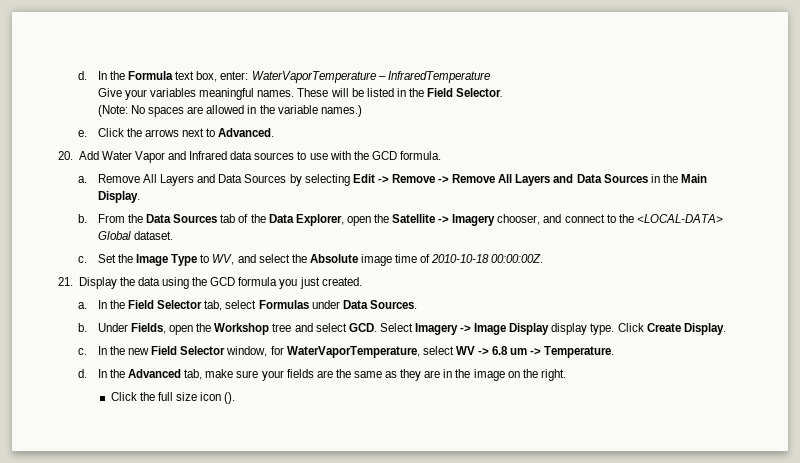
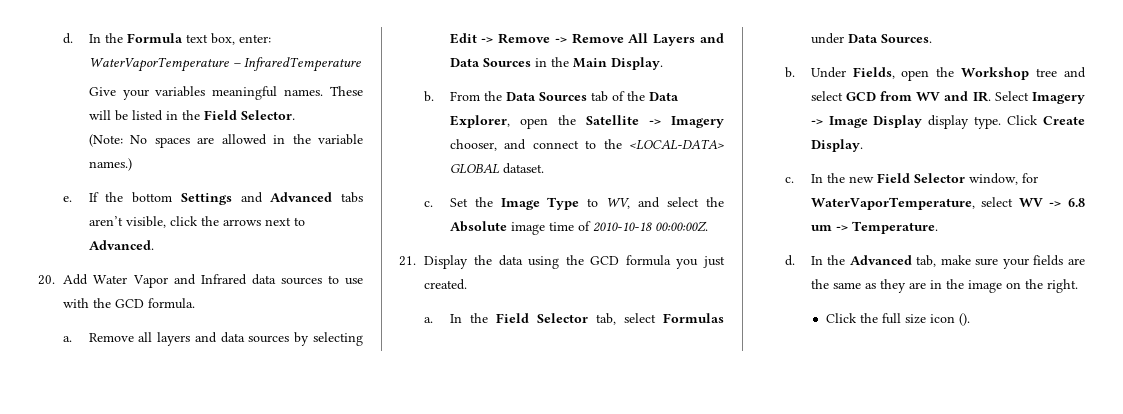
- Click the arrows next to Advanced.
+ If the bottom Settings and Advanced tabs aren’t visible, click the arrows next to Advanced.
- Remove All Layers and Data Sources by selecting Edit -> Remove -> Remove All Layers and Data Sources in the Main Display.
+ Remove all layers and data sources by selecting Edit -> Remove -> Remove All Layers and Data Sources in the Main Display.
- From the Data Sources tab of the Data Explorer, open the Satellite -> Imagery chooser, and connect to the <LOCAL-DATA> Global dataset.
+ From the Data Sources tab of the Data Explorer, open the Satellite -> Imagery chooser, and connect to the <LOCAL-DATA> GLOBAL dataset.
- Under Fields, open the Workshop tree and select GCD. Select Imagery -> Image Display display type.
+ Under Fields, open the Workshop tree and select GCD from WV and IR. Select Imagery -> Image Display display type.

